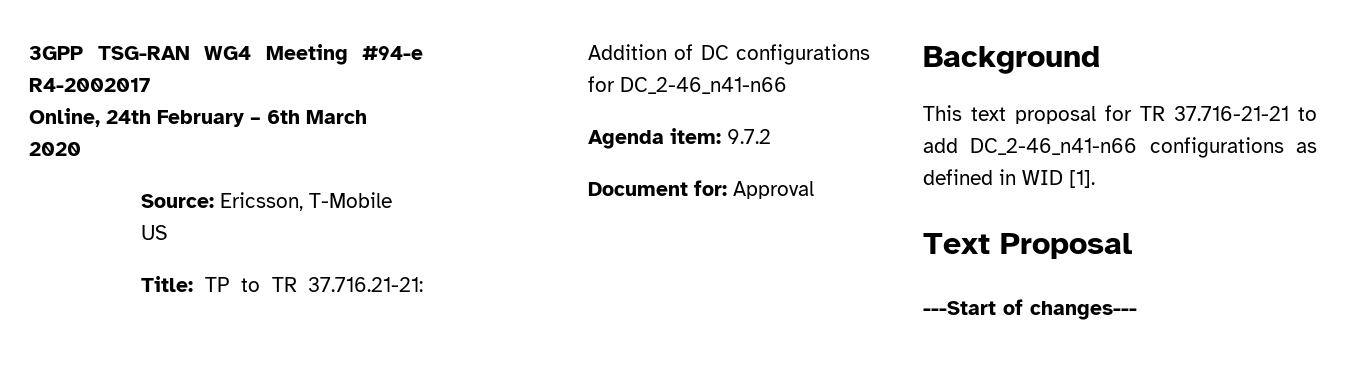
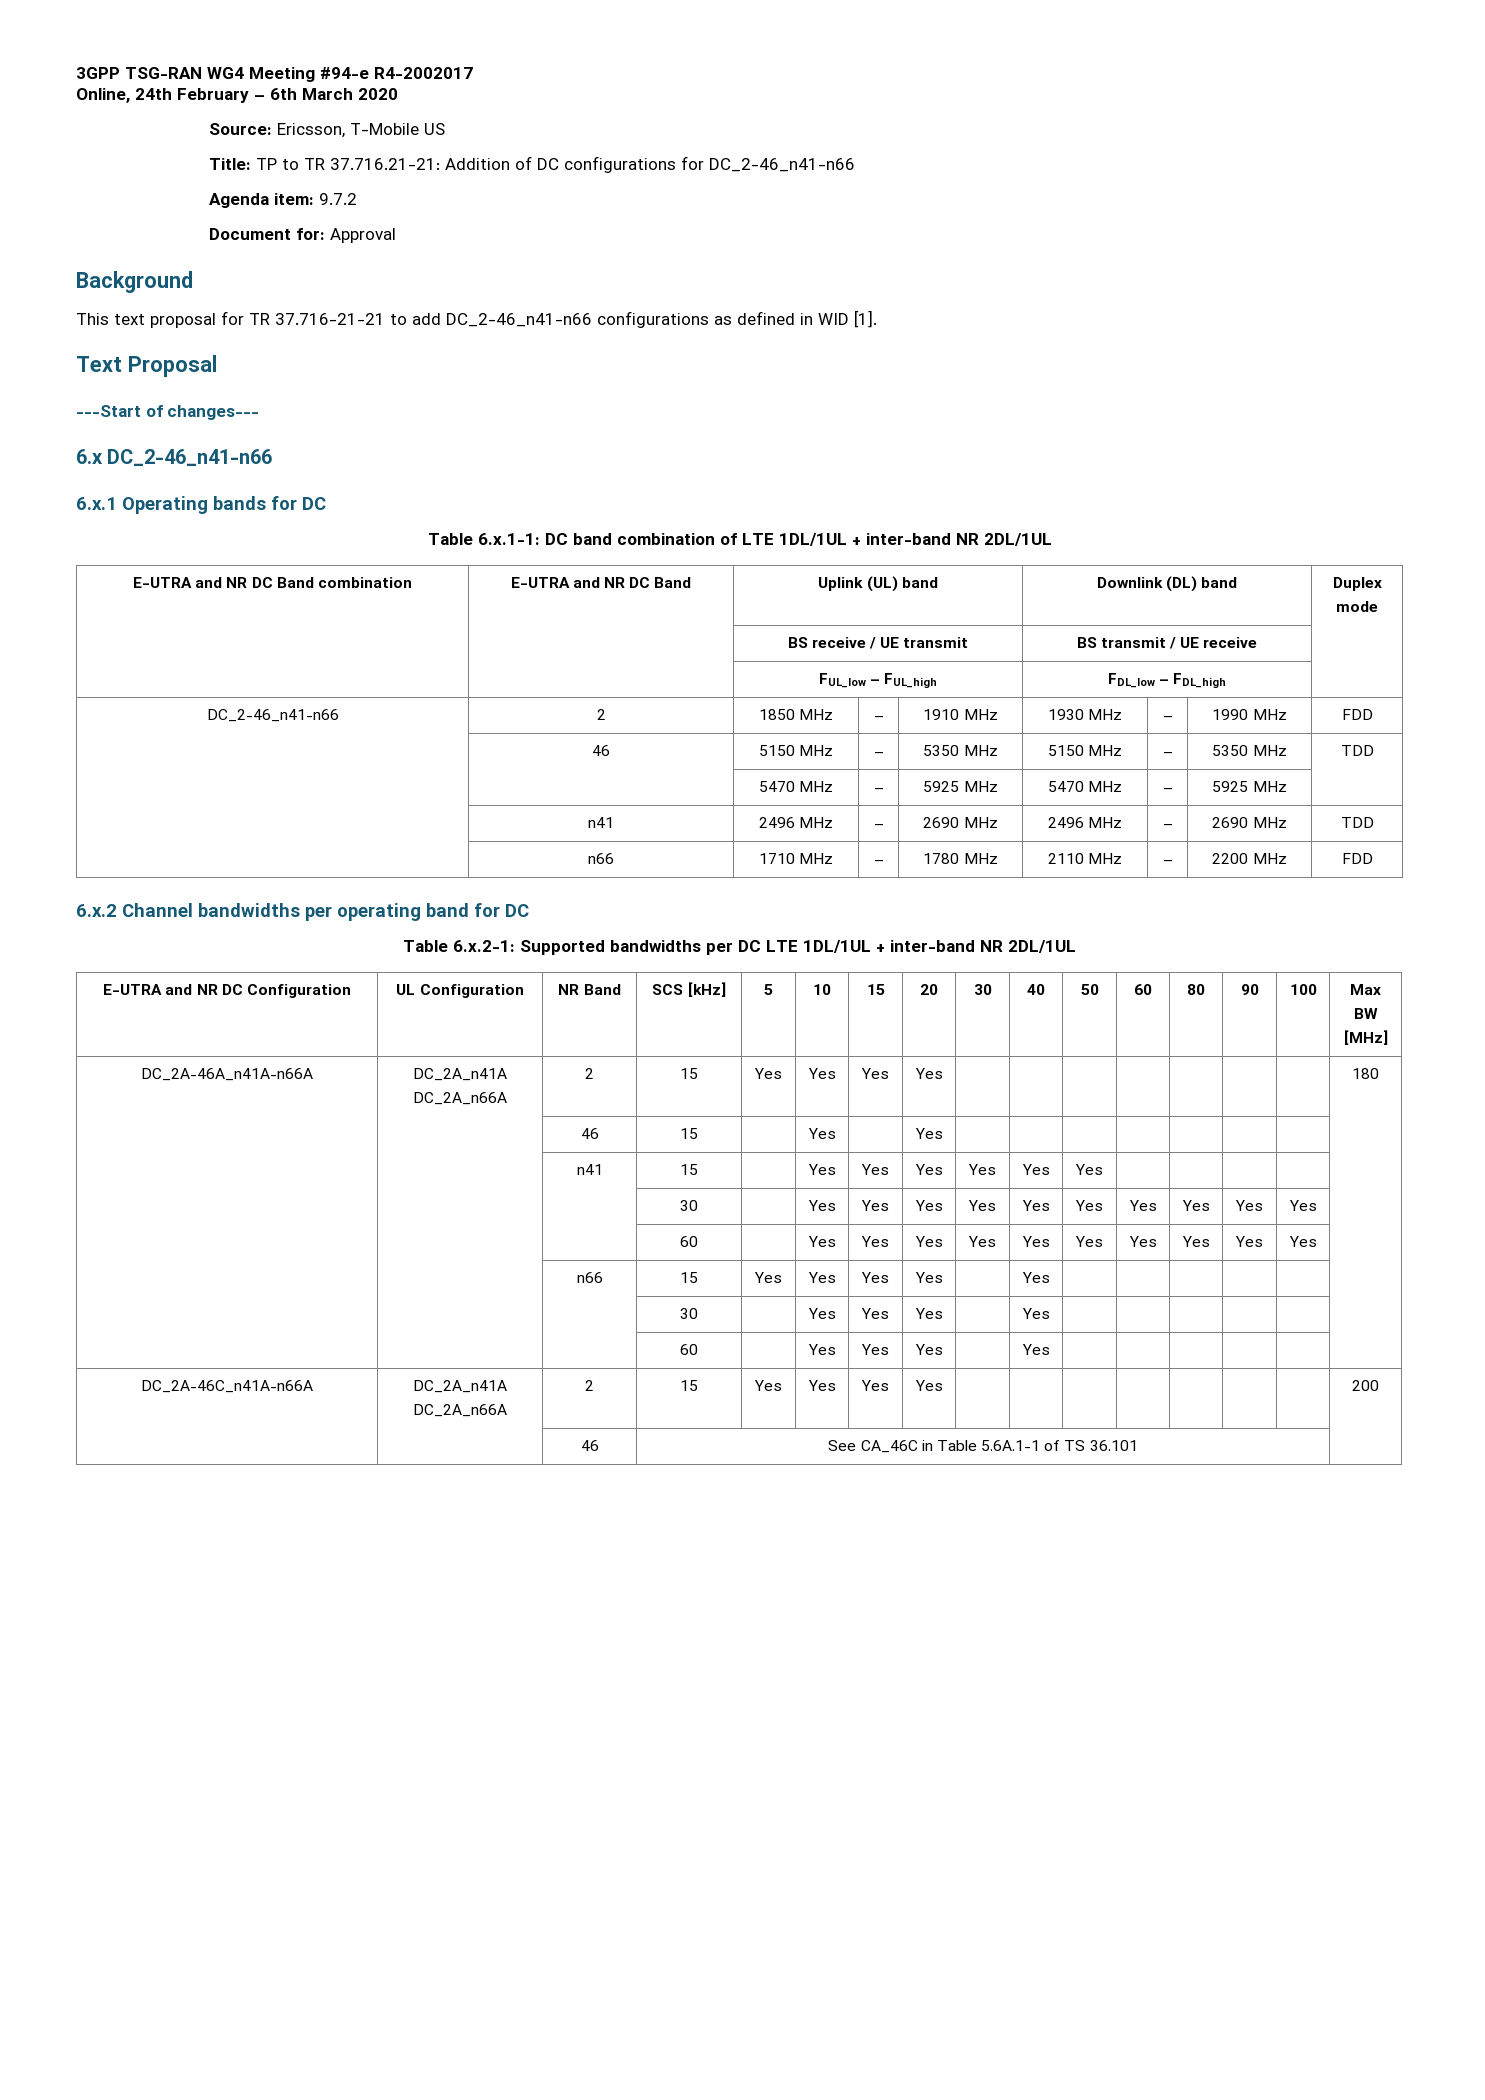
+ 6.x DC_2-46_n41-n66
+ 6.x.1 Operating bands for DC
+ Table 6.x.1-1: DC band combination of LTE 1DL/1UL + inter-band NR 2DL/1UL
+ E-UTRA and NR DC Band combination | E-UTRA and NR DC Band | Uplink (UL) band | Downlink (DL) band | Duplex
+ mode
+ | | BS receive / UE transmit | BS transmit / UE receive |
+ | | FUL_low – FUL_high | FDL_low – FDL_high |
+ DC_2-46_n41-n66 | 2 | 1850 MHz | – | 1910 MHz | 1930 MHz | – | 1990 MHz | FDD
+ | 46 | 5150 MHz | – | 5350 MHz | 5150 MHz | – | 5350 MHz | TDD
+ | | 5470 MHz | – | 5925 MHz | 5470 MHz | – | 5925 MHz |
+ | n41 | 2496 MHz | – | 2690 MHz | 2496 MHz | – | 2690 MHz | TDD
+ | n66 | 1710 MHz | – | 1780 MHz | 2110 MHz | – | 2200 MHz | FDD
+ 6.x.2 Channel bandwidths per operating band for DC
+ Table 6.x.2-1: Supported bandwidths per DC LTE 1DL/1UL + inter-band NR 2DL/1UL
+ E-UTRA and NR DC Configuration | UL Configuration | NR Band | SCS [kHz] | 5 | 10 | 15 | 20 | 30 | 40 | 50 | 60 | 80 | 90 | 100 | Max
+ BW
+ [MHz]
+ DC_2A-46A_n41A-n66A | DC_2A_n41A
+ DC_2A_n66A | 2 | 15 | Yes | Yes | Yes | Yes | | | | | | | | 180
+ | | 46 | 15 | | Yes | | Yes | | | | | | | |
+ | | n41 | 15 | | Yes | Yes | Yes | Yes | Yes | Yes | | | | |
+ | | | 30 | | Yes | Yes | Yes | Yes | Yes | Yes | Yes | Yes | Yes | Yes |
+ | | | 60 | | Yes | Yes | Yes | Yes | Yes | Yes | Yes | Yes | Yes | Yes |
+ | | n66 | 15 | Yes | Yes | Yes | Yes | | Yes | | | | | |
+ | | | 30 | | Yes | Yes | Yes | | Yes | | | | | |
+ | | | 60 | | Yes | Yes | Yes | | Yes | | | | | |
+ DC_2A-46C_n41A-n66A | DC_2A_n41A
+ DC_2A_n66A | 2 | 15 | Yes | Yes | Yes | Yes | | | | | | | | 200
+ | | 46 | See CA_46C in Table 5.6A.1-1 of TS 36.101 |

